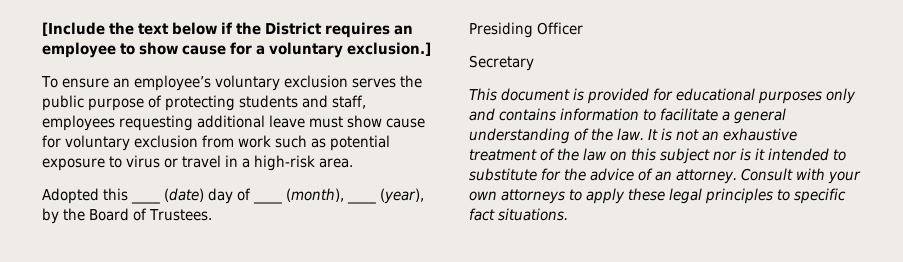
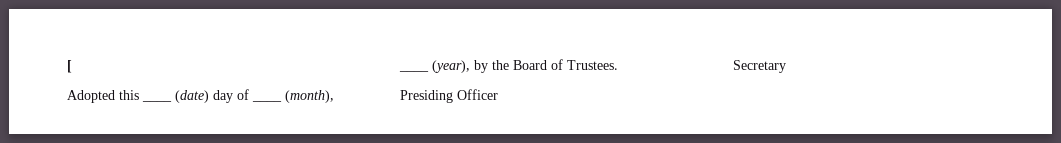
- [Include the text below if the District requires an employee to show cause for a voluntary exclusion.]
- To ensure an employee’s voluntary exclusion serves the public purpose of protecting students and staff, employees requesting additional leave must show cause for voluntary exclusion from work such as potential exposure to virus or travel in a high-risk area.
+ [
- This document is provided for educational purposes only and contains information to facilitate a general understanding of the law. It is not an exhaustive treatment of the law on this subject nor is it intended to substitute for the advice of an attorney. Consult with your own attorneys to apply these legal principles to specific fact situations.

